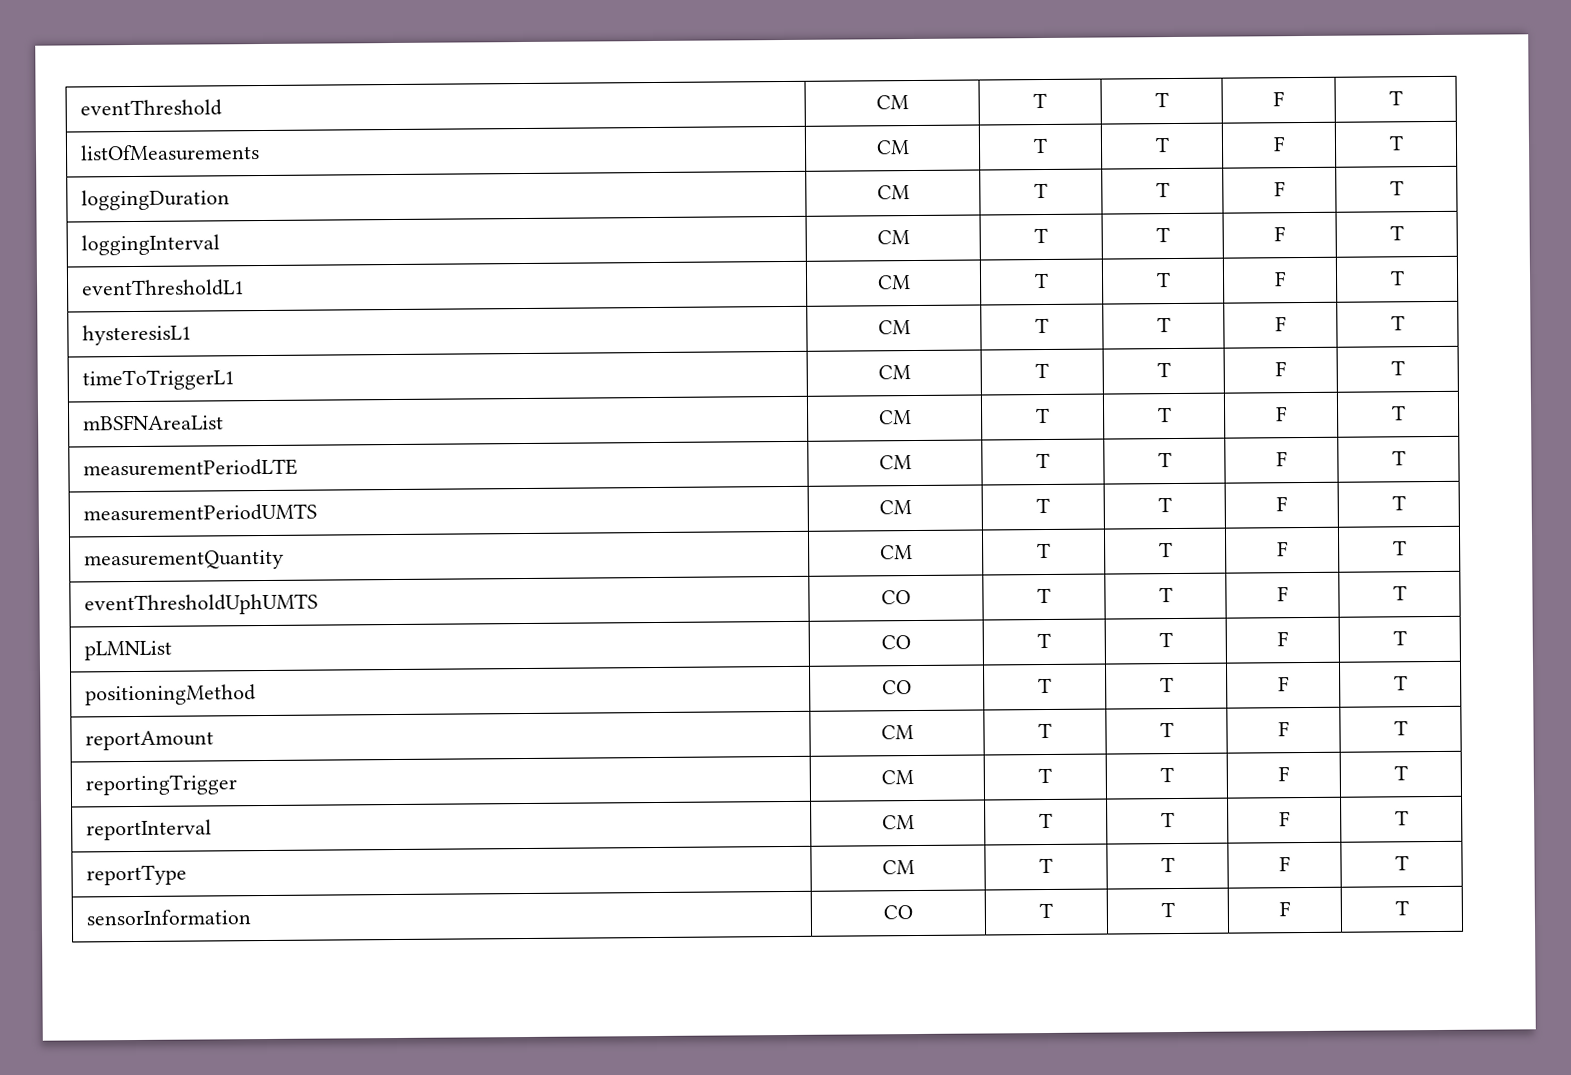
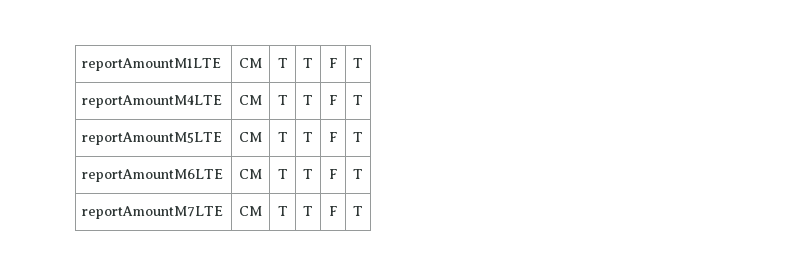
- eventThreshold | CM | T | T | F | T
- listOfMeasurements | CM | T | T | F | T
- loggingDuration | CM | T | T | F | T
- loggingInterval | CM | T | T | F | T
- eventThresholdL1 | CM | T | T | F | T
- hysteresisL1 | CM | T | T | F | T
- timeToTriggerL1 | CM | T | T | F | T
- mBSFNAreaList | CM | T | T | F | T
- measurementPeriodLTE | CM | T | T | F | T
- measurementPeriodUMTS | CM | T | T | F | T
- measurementQuantity | CM | T | T | F | T
- eventThresholdUphUMTS | CO | T | T | F | T
- pLMNList | CO | T | T | F | T
- positioningMethod | CO | T | T | F | T
- reportAmount | CM | T | T | F | T
- reportingTrigger | CM | T | T | F | T
- reportInterval | CM | T | T | F | T
- reportType | CM | T | T | F | T
- sensorInformation | CO | T | T | F | T
+ reportAmountM1LTE | CM | T | T | F | T
+ reportAmountM4LTE | CM | T | T | F | T
+ reportAmountM5LTE | CM | T | T | F | T
+ reportAmountM6LTE | CM | T | T | F | T
+ reportAmountM7LTE | CM | T | T | F | T

